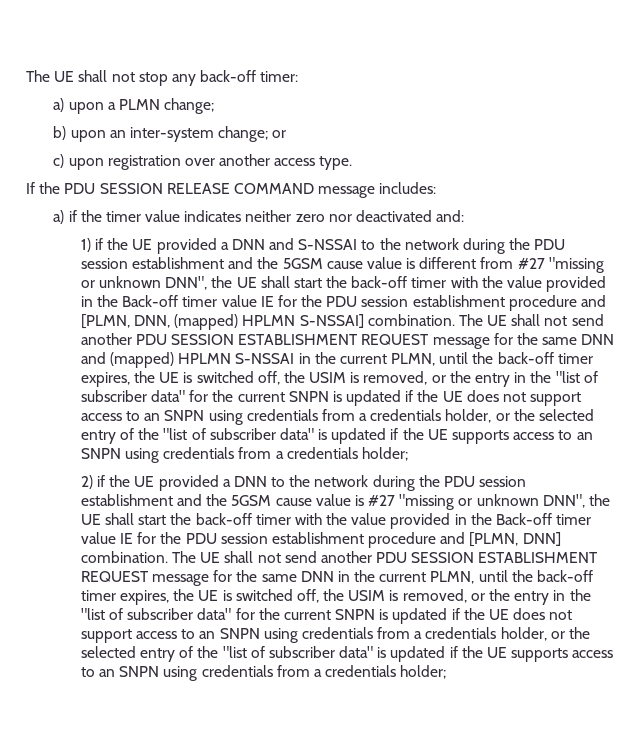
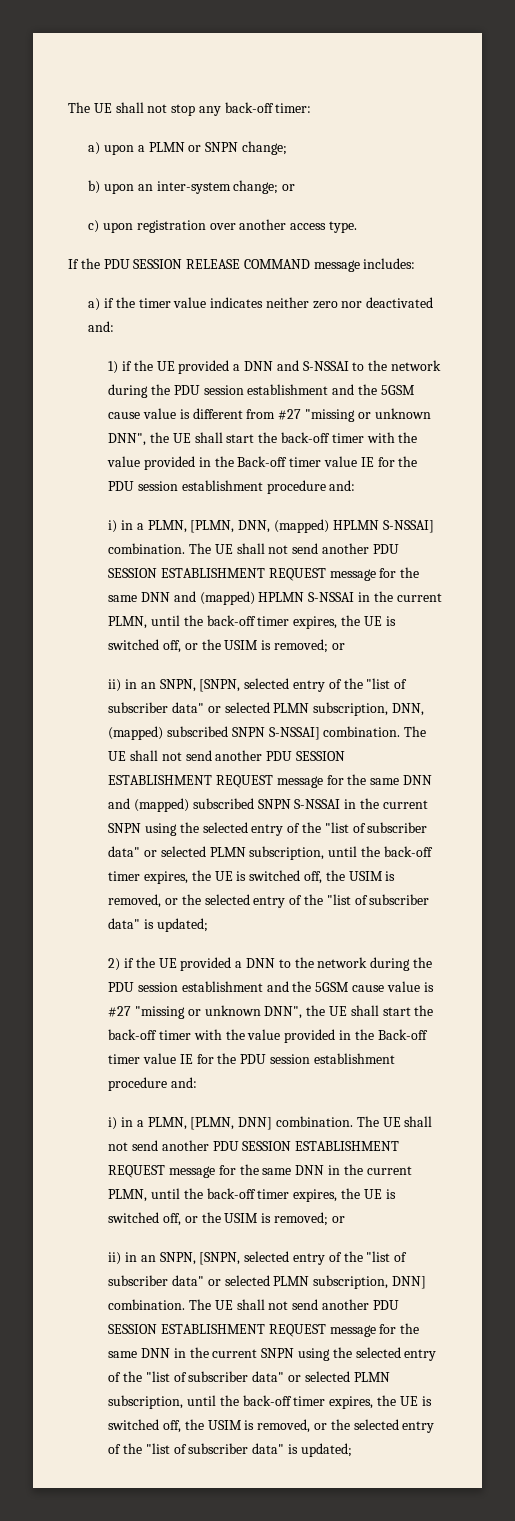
- a) upon a PLMN change;
+ a) upon a PLMN or SNPN change;
- 1) if the UE provided a DNN and S-NSSAI to the network during the PDU session establishment and the 5GSM cause value is different from #27 "missing or unknown DNN", the UE shall start the back-off timer with the value provided in the Back-off timer value IE for the PDU session establishment procedure and [PLMN, DNN, (mapped) HPLMN S-NSSAI] combination.
+ 1) if the UE provided a DNN and S-NSSAI to the network during the PDU session establishment and the 5GSM cause value is different from #27 "missing or unknown DNN", the UE shall start the back-off timer with the value provided in the Back-off timer value IE for the PDU session establishment procedure and:
+ i) in a PLMN, [PLMN, DNN, (mapped) HPLMN S-NSSAI] combination.
- The UE shall not send another PDU SESSION ESTABLISHMENT REQUEST message for the same DNN and (mapped) HPLMN S-NSSAI in the current PLMN, until the back-off timer expires, the UE is switched off, the USIM is removed, or the entry in the "list of subscriber data" for the current SNPN is updated if the UE does not support access to an SNPN using credentials from a credentials holder, or the selected entry of the "list of subscriber data" is updated if the UE supports access to an SNPN using credentials from a credentials holder;
+ The UE shall not send another PDU SESSION ESTABLISHMENT REQUEST message for the same DNN and (mapped) HPLMN S-NSSAI in the current PLMN, until the back-off timer expires, the UE is switched off, or the USIM is removed; or
+ ii) in an SNPN, [SNPN, selected entry of the "list of subscriber data" or selected PLMN subscription, DNN, (mapped) subscribed SNPN S-NSSAI] combination. The UE shall not send another PDU SESSION ESTABLISHMENT REQUEST message for the same DNN and (mapped) subscribed SNPN S-NSSAI in the current SNPN using the selected entry of the "list of subscriber data" or selected PLMN subscription, until the back-off timer expires, the UE is switched off, the USIM is removed, or the selected entry of the "list of subscriber data" is updated;
- 2) if the UE provided a DNN to the network during the PDU session establishment and the 5GSM cause value is #27 "missing or unknown DNN", the UE shall start the back-off timer with the value provided in the Back-off timer value IE for the PDU session establishment procedure and [PLMN, DNN] combination.
+ 2) if the UE provided a DNN to the network during the PDU session establishment and the 5GSM cause value is #27 "missing or unknown DNN", the UE shall start the back-off timer with the value provided in the Back-off timer value IE for the PDU session establishment procedure and:
+ i) in a PLMN, [PLMN, DNN] combination.
- The UE shall not send another PDU SESSION ESTABLISHMENT REQUEST message for the same DNN in the current PLMN, until the back-off timer expires, the UE is switched off, the USIM is removed, or the entry in the "list of subscriber data" for the current SNPN is updated if the UE does not support access to an SNPN using credentials from a credentials holder, or the selected entry of the "list of subscriber data" is updated if the UE supports access to an SNPN using credentials from a credentials holder;
+ The UE shall not send another PDU SESSION ESTABLISHMENT REQUEST message for the same DNN in the current PLMN, until the back-off timer expires, the UE is switched off, or the USIM is removed; or
+ ii) in an SNPN, [SNPN, selected entry of the "list of subscriber data" or selected PLMN subscription, DNN] combination. The UE shall not send another PDU SESSION ESTABLISHMENT REQUEST message for the same DNN in the current SNPN using the selected entry of the "list of subscriber data" or selected PLMN subscription, until the back-off timer expires, the UE is switched off, the USIM is removed, or the selected entry of the "list of subscriber data" is updated;

